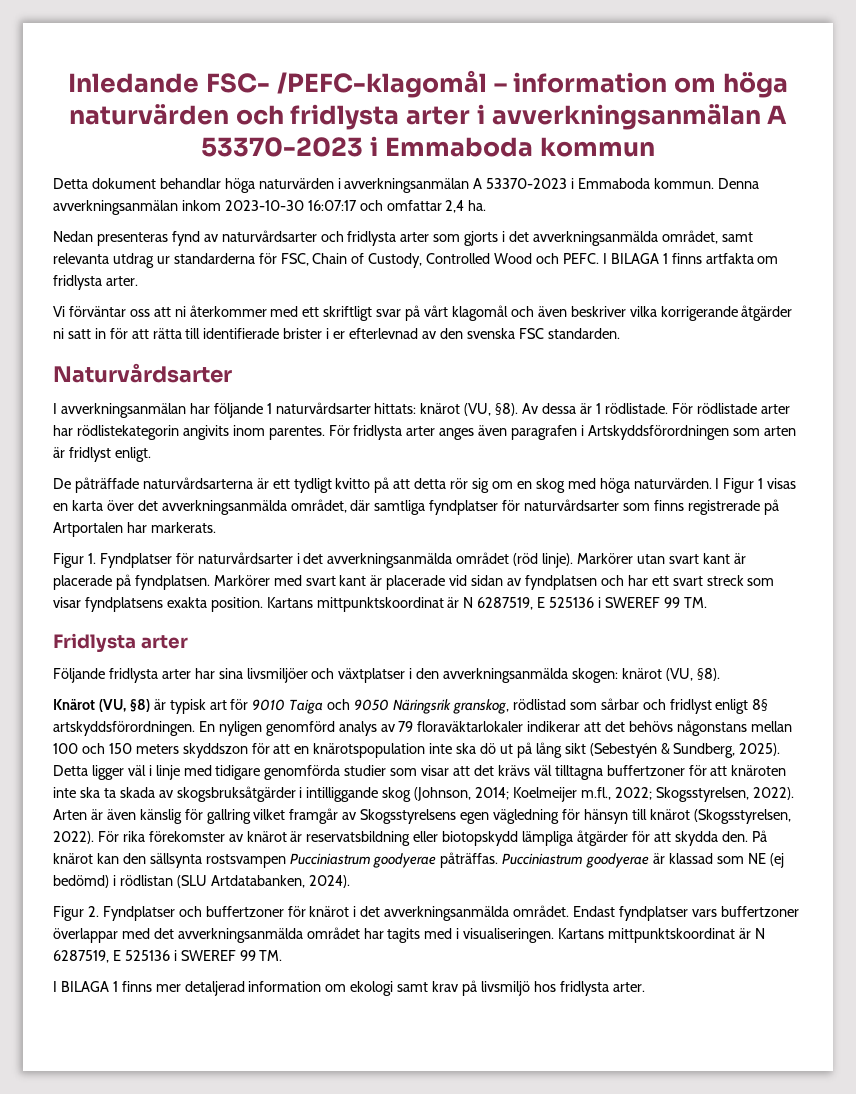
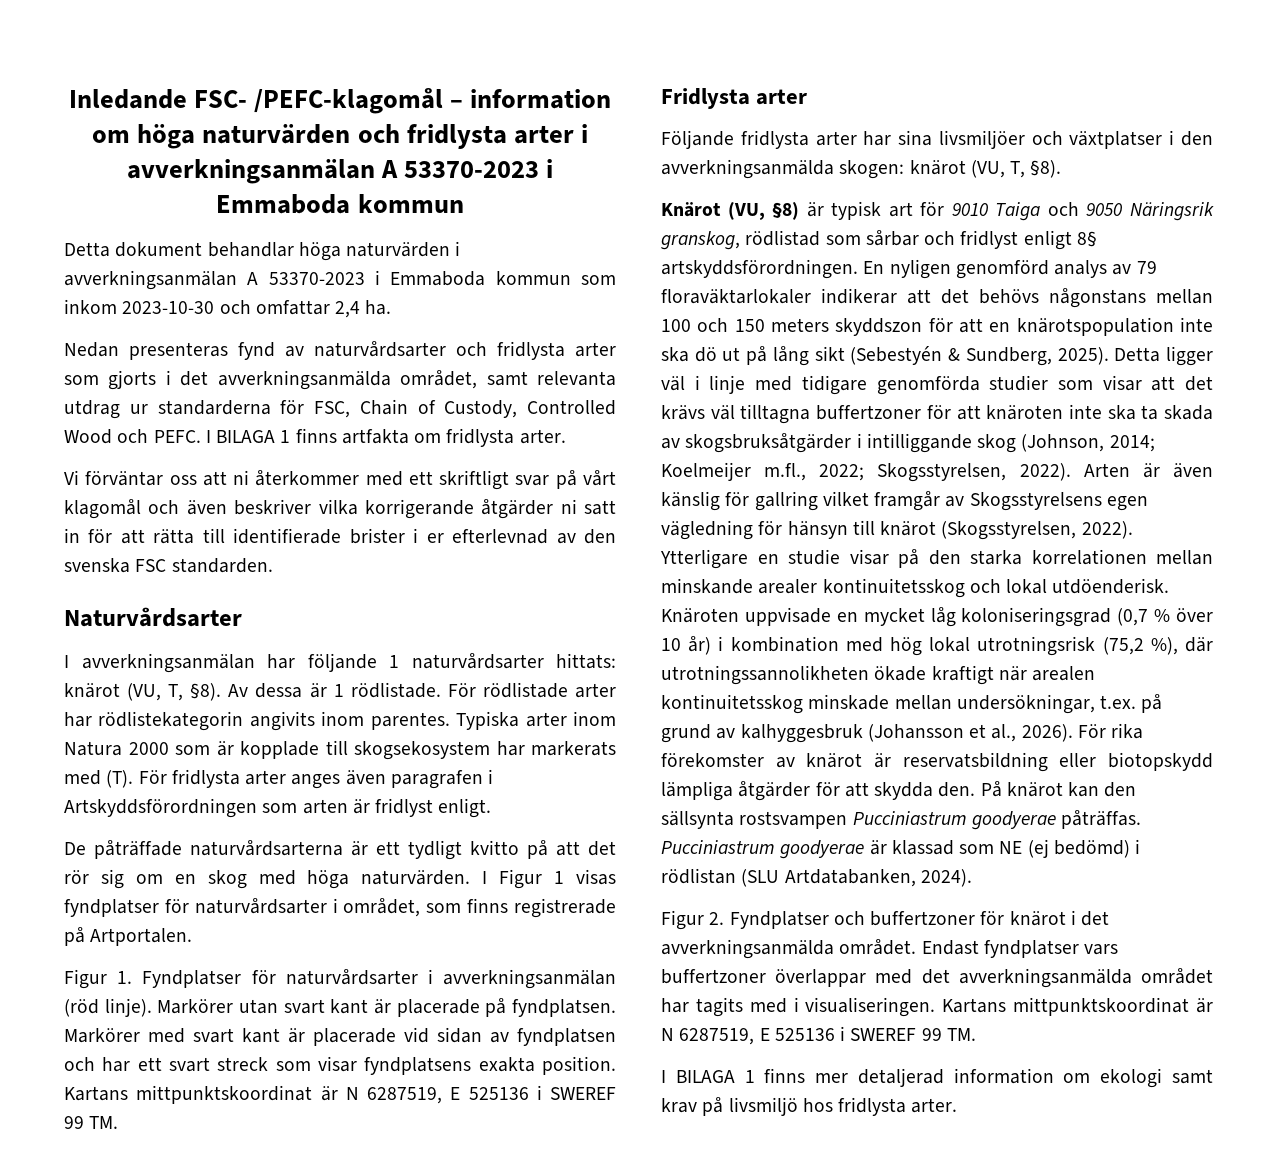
- Detta dokument behandlar höga naturvärden i avverkningsanmälan A 53370-2023 i Emmaboda kommun. Denna avverkningsanmälan inkom 2023-10-30 16:07:17 och omfattar 2,4 ha.
+ Detta dokument behandlar höga naturvärden i avverkningsanmälan A 53370-2023 i Emmaboda kommun som inkom 2023-10-30 och omfattar 2,4 ha.
- I avverkningsanmälan har följande 1 naturvårdsarter hittats: knärot (VU, §8).
+ I avverkningsanmälan har följande 1 naturvårdsarter hittats: knärot (VU, T, §8).
- För fridlysta arter anges även paragrafen i Artskyddsförordningen som arten är fridlyst enligt.
+ Typiska arter inom Natura 2000 som är kopplade till skogsekosystem har markerats med (T). För fridlysta arter anges även paragrafen i Artskyddsförordningen som arten är fridlyst enligt.
- De påträffade naturvårdsarterna är ett tydligt kvitto på att detta rör sig om en skog med höga naturvärden.
+ De påträffade naturvårdsarterna är ett tydligt kvitto på att det rör sig om en skog med höga naturvärden.
- I Figur 1 visas en karta över det avverkningsanmälda området, där samtliga fyndplatser för naturvårdsarter som finns registrerade på Artportalen har markerats.
+ I Figur 1 visas fyndplatser för naturvårdsarter i området, som finns registrerade på Artportalen.
- Figur 1. Fyndplatser för naturvårdsarter i det avverkningsanmälda området (röd linje).
+ Figur 1. Fyndplatser för naturvårdsarter i avverkningsanmälan (röd linje).
- Följande fridlysta arter har sina livsmiljöer och växtplatser i den avverkningsanmälda skogen: knärot (VU, §8).
+ Följande fridlysta arter har sina livsmiljöer och växtplatser i den avverkningsanmälda skogen: knärot (VU, T, §8).
+ Ytterligare en studie visar på den starka korrelationen mellan minskande arealer kontinuitetsskog och lokal utdöenderisk. Knäroten uppvisade en mycket låg koloniseringsgrad (0,7 % över 10 år) i kombination med hög lokal utrotningsrisk (75,2 %), där utrotningssannolikheten ökade kraftigt när arealen kontinuitetsskog minskade mellan undersökningar, t.ex. på grund av kalhyggesbruk (Johansson et al., 2026).

